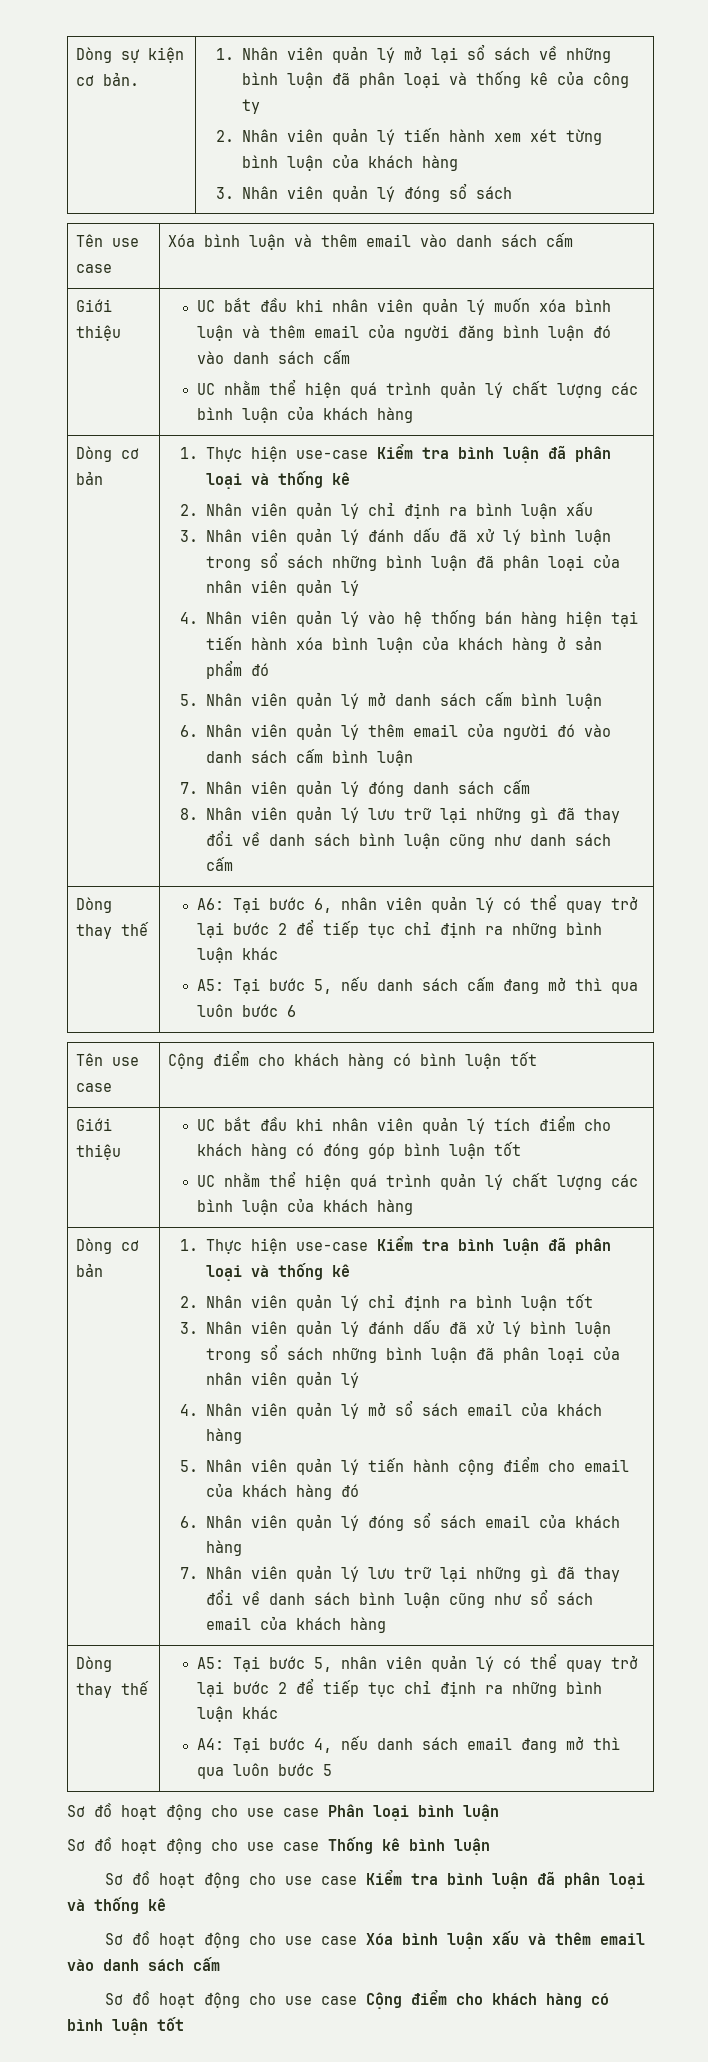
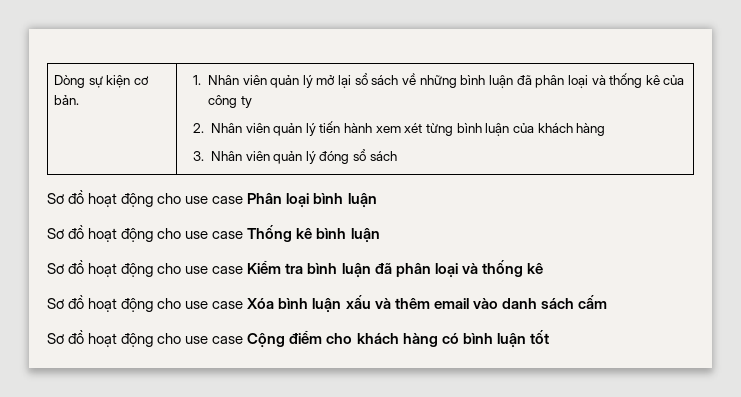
- Tên use case | Xóa bình luận và thêm email vào danh sách cấm
- Giới thiệu | UC bắt đầu khi nhân viên quản lý muốn xóa bình luận và thêm email của người đăng bình luận đó vào danh sách cấm
- UC nhằm thể hiện quá trình quản lý chất lượng các bình luận của khách hàng
- Dòng cơ bản | 1. Thực hiện use-case Kiểm tra bình luận đã phân loại và thống kê
- 2. Nhân viên quản lý chỉ định ra bình luận xấu
- 3. Nhân viên quản lý đánh dấu đã xử lý bình luận trong sổ sách những bình luận đã phân loại của nhân viên quản lý
- 4. Nhân viên quản lý vào hệ thống bán hàng hiện tại tiến hành xóa bình luận của khách hàng ở sản phẩm đó
- 5. Nhân viên quản lý mở danh sách cấm bình luận
- 6. Nhân viên quản lý thêm email của người đó vào danh sách cấm bình luận
- 7. Nhân viên quản lý đóng danh sách cấm
- 8. Nhân viên quản lý lưu trữ lại những gì đã thay đổi về danh sách bình luận cũng như danh sách cấm
- Dòng thay thế | A6: Tại bước 6, nhân viên quản lý có thể quay trở lại bước 2 để tiếp tục chỉ định ra những bình luận khác
- A5: Tại bước 5, nếu danh sách cấm đang mở thì qua luôn bước 6
- Tên use case | Cộng điểm cho khách hàng có bình luận tốt
- Giới thiệu | UC bắt đầu khi nhân viên quản lý tích điểm cho khách hàng có đóng góp bình luận tốt
- UC nhằm thể hiện quá trình quản lý chất lượng các bình luận của khách hàng
- Dòng cơ bản | 1. Thực hiện use-case Kiểm tra bình luận đã phân loại và thống kê
- 2. Nhân viên quản lý chỉ định ra bình luận tốt
- 3. Nhân viên quản lý đánh dấu đã xử lý bình luận trong sổ sách những bình luận đã phân loại của nhân viên quản lý
- 4. Nhân viên quản lý mở sổ sách email của khách hàng
- 5. Nhân viên quản lý tiến hành cộng điểm cho email của khách hàng đó
- 6. Nhân viên quản lý đóng sổ sách email của khách hàng
- 7. Nhân viên quản lý lưu trữ lại những gì đã thay đổi về danh sách bình luận cũng như sổ sách email của khách hàng
- Dòng thay thế | A5: Tại bước 5, nhân viên quản lý có thể quay trở lại bước 2 để tiếp tục chỉ định ra những bình luận khác
- A4: Tại bước 4, nếu danh sách email đang mở thì qua luôn bước 5

